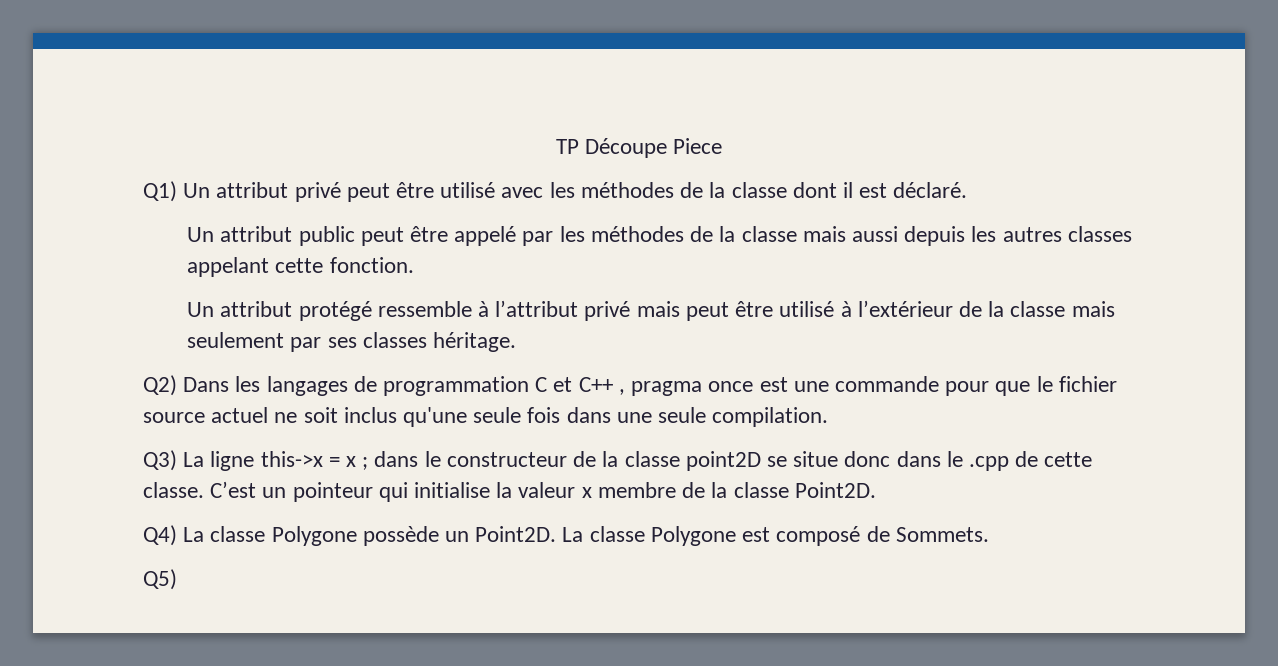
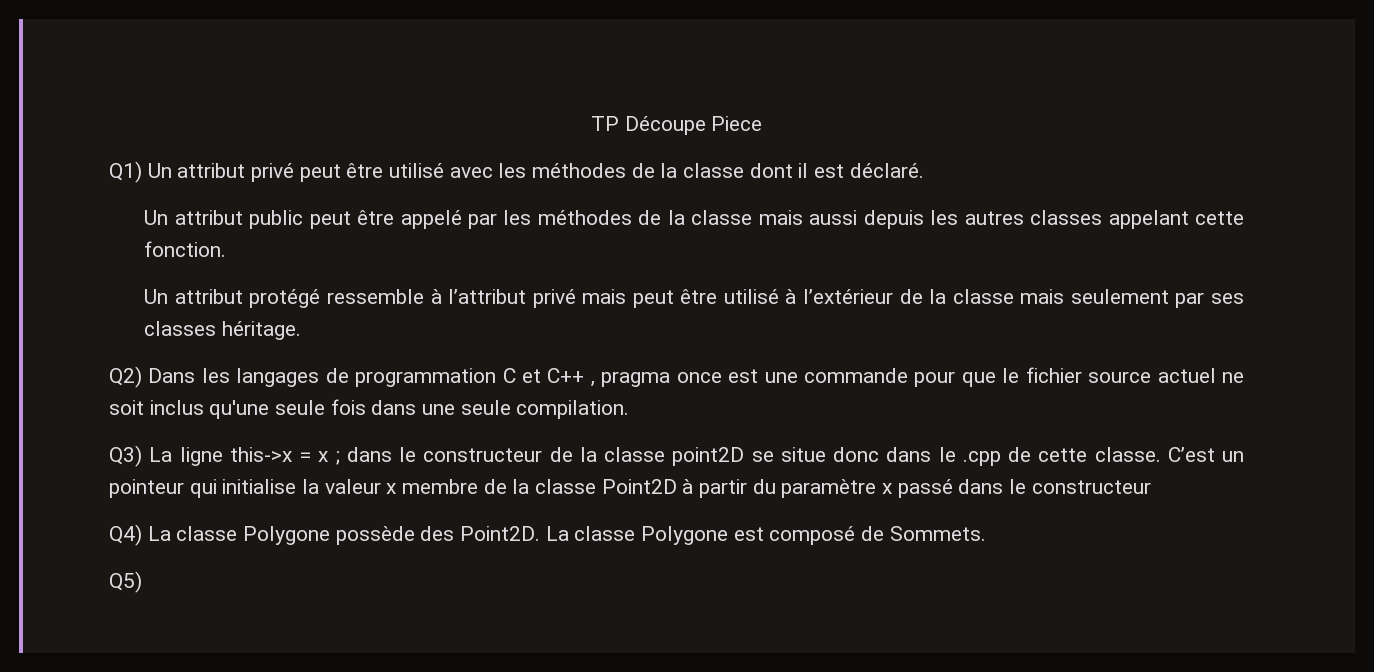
- C’est un pointeur qui initialise la valeur x membre de la classe Point2D.
+ C’est un pointeur qui initialise la valeur x membre de la classe Point2D à partir du paramètre x passé dans le constructeur
- Q4) La classe Polygone possède un Point2D.
+ Q4) La classe Polygone possède des Point2D.

